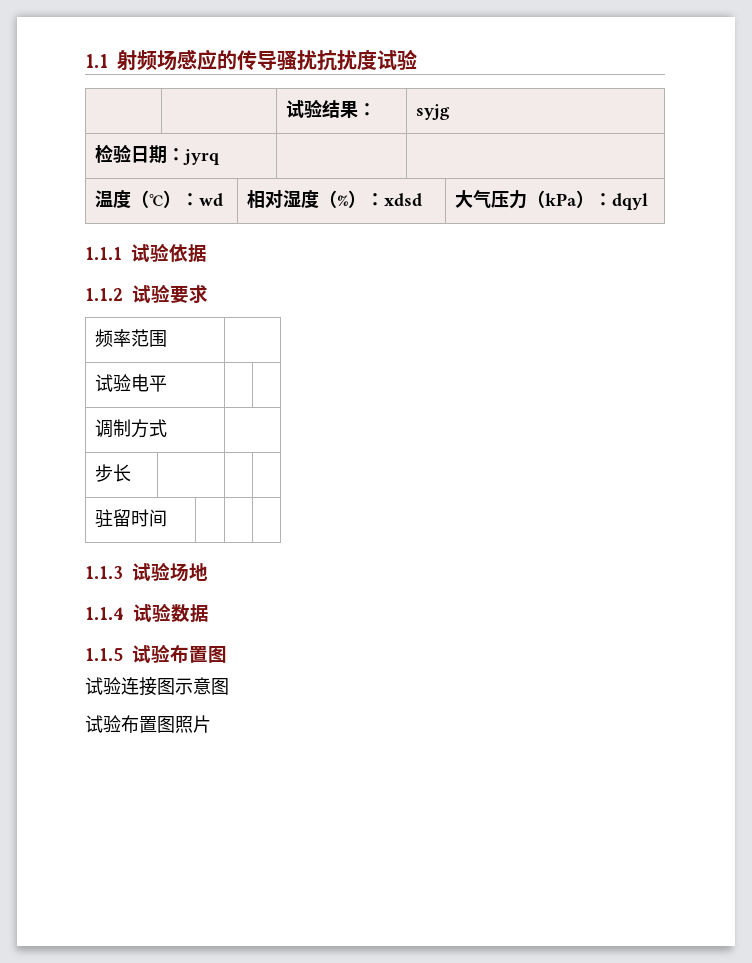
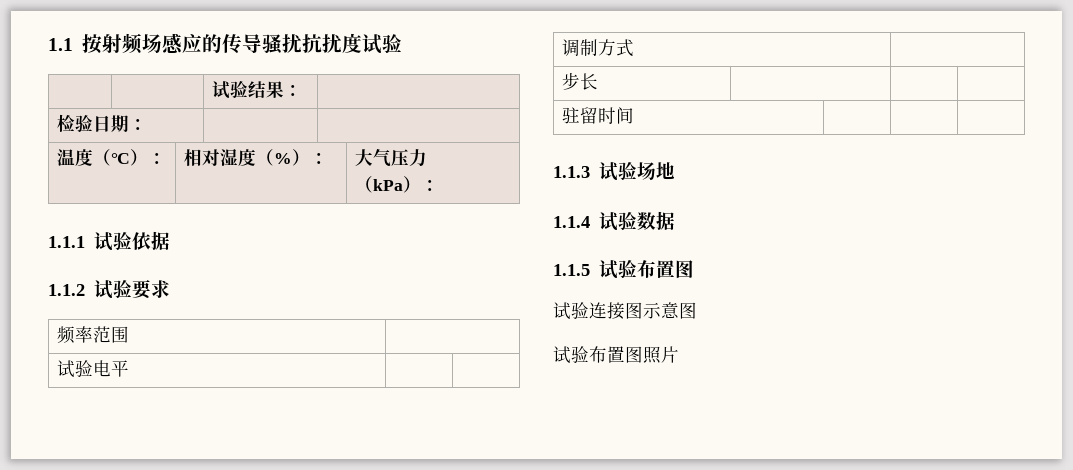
- 1.1射频场感应的传导骚扰抗扰度试验
+ 1.1按射频场感应的传导骚扰抗扰度试验
- | | 试验结果： | syjg
+ | | 试验结果： |
- 检验日期：jyrq | |
+ 检验日期： | |
- 温度（℃）：wd | 相对湿度（%）：xdsd | 大气压力（kPa）：dqyl
+ 温度（℃）： | 相对湿度（%）： | 大气压力（kPa）：

